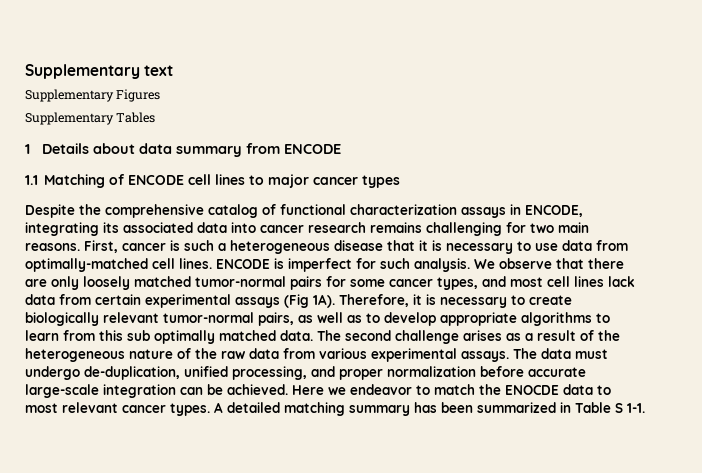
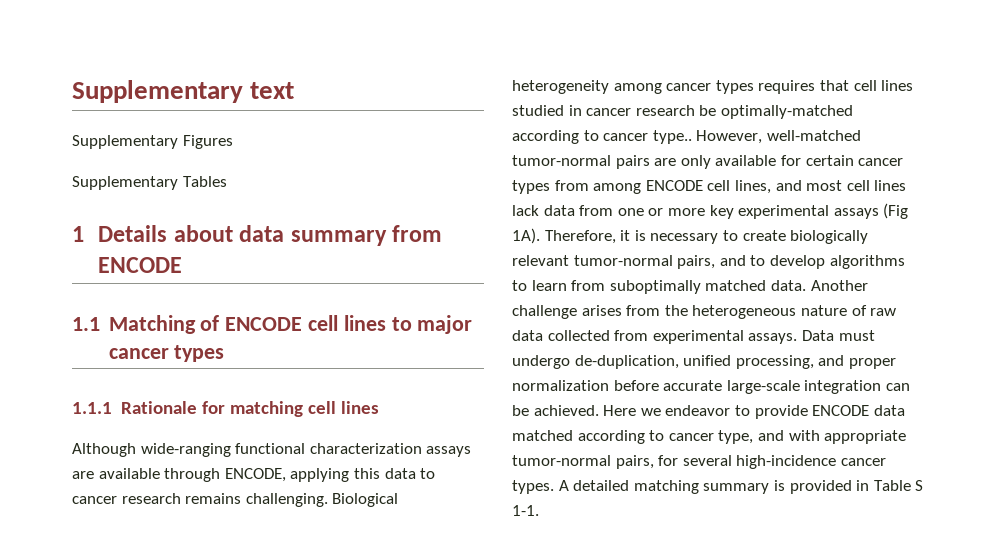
- Despite the comprehensive catalog of functional characterization assays in ENCODE, integrating its associated data into cancer research remains challenging for two main reasons. First, cancer is such a heterogeneous disease that it is necessary to use data from optimally-matched cell lines. ENCODE is imperfect for such analysis. We observe that there are only loosely matched tumor-normal pairs for some cancer types, and most cell lines lack data from certain experimental assays (Fig 1A).
+ 1.1.1 Rationale for matching cell lines
+ Although wide-ranging functional characterization assays are available through ENCODE, applying this data to cancer research remains challenging. Biological heterogeneity among cancer types requires that cell lines studied in cancer research be optimally-matched according to cancer type.. However, well-matched tumor-normal pairs are only available for certain cancer types from among ENCODE cell lines, and most cell lines lack data from one or more key experimental assays (Fig 1A).
- Therefore, it is necessary to create biologically relevant tumor-normal pairs, as well as to develop appropriate algorithms to learn from this sub optimally matched data. The second challenge arises as a result of the heterogeneous nature of the raw data from various experimental assays. The data must undergo de-duplication, unified processing, and proper normalization before accurate large-scale integration can be achieved.
+ Therefore, it is necessary to create biologically relevant tumor-normal pairs, and to develop algorithms to learn from suboptimally matched data. Another challenge arises from the heterogeneous nature of raw data collected from experimental assays. Data must undergo de-duplication, unified processing, and proper normalization before accurate large-scale integration can be achieved.
- Here we endeavor to match the ENOCDE data to most relevant cancer types.
+ Here we endeavor to provide ENCODE data matched according to cancer type, and with appropriate tumor-normal pairs, for several high-incidence cancer types.
- A detailed matching summary has been summarized in Table S 1-1.
+ A detailed matching summary is provided in Table S 1-1.

